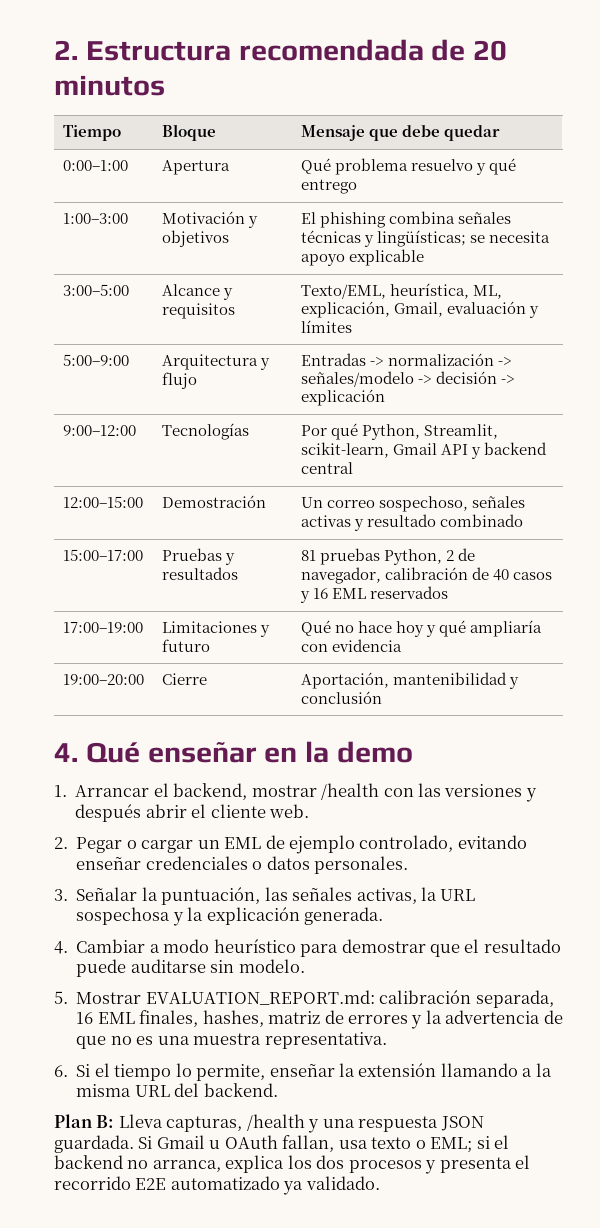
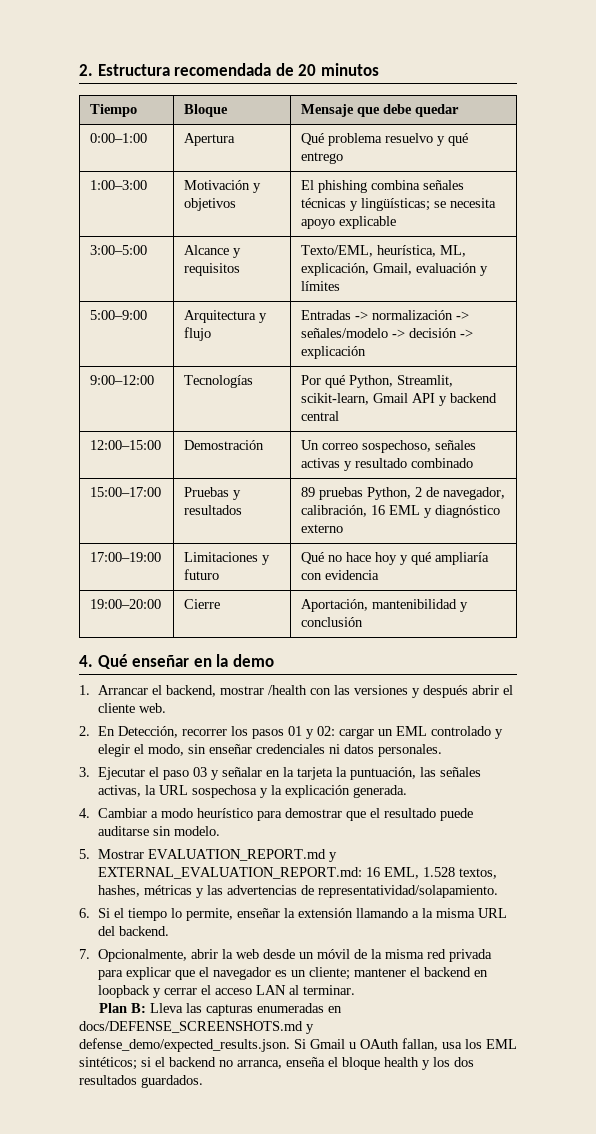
- 15:00–17:00 | Pruebas y resultados | 81 pruebas Python, 2 de navegador, calibración de 40 casos y 16 EML reservados
+ 15:00–17:00 | Pruebas y resultados | 89 pruebas Python, 2 de navegador, calibración, 16 EML y diagnóstico externo
- 2. Pegar o cargar un EML de ejemplo controlado, evitando enseñar credenciales o datos personales.
+ 2. En Detección, recorrer los pasos 01 y 02: cargar un EML controlado y elegir el modo, sin enseñar credenciales ni datos personales.
- 3. Señalar la puntuación, las señales activas, la URL sospechosa y la explicación generada.
+ 3. Ejecutar el paso 03 y señalar en la tarjeta la puntuación, las señales activas, la URL sospechosa y la explicación generada.
- 5. Mostrar EVALUATION_REPORT.md: calibración separada, 16 EML finales, hashes, matriz de errores y la advertencia de que no es una muestra representativa.
+ 5. Mostrar EVALUATION_REPORT.md y EXTERNAL_EVALUATION_REPORT.md: 16 EML, 1.528 textos, hashes, métricas y las advertencias de representatividad/solapamiento.
- Plan B: Lleva capturas, /health y una respuesta JSON guardada. Si Gmail u OAuth fallan, usa texto o EML; si el backend no arranca, explica los dos procesos y presenta el recorrido E2E automatizado ya validado.
+ 7. Opcionalmente, abrir la web desde un móvil de la misma red privada para explicar que el navegador es un cliente; mantener el backend en loopback y cerrar el acceso LAN al terminar.
+ Plan B: Lleva las capturas enumeradas en docs/DEFENSE_SCREENSHOTS.md y defense_demo/expected_results.json. Si Gmail u OAuth fallan, usa los EML sintéticos; si el backend no arranca, enseña el bloque health y los dos resultados guardados.

